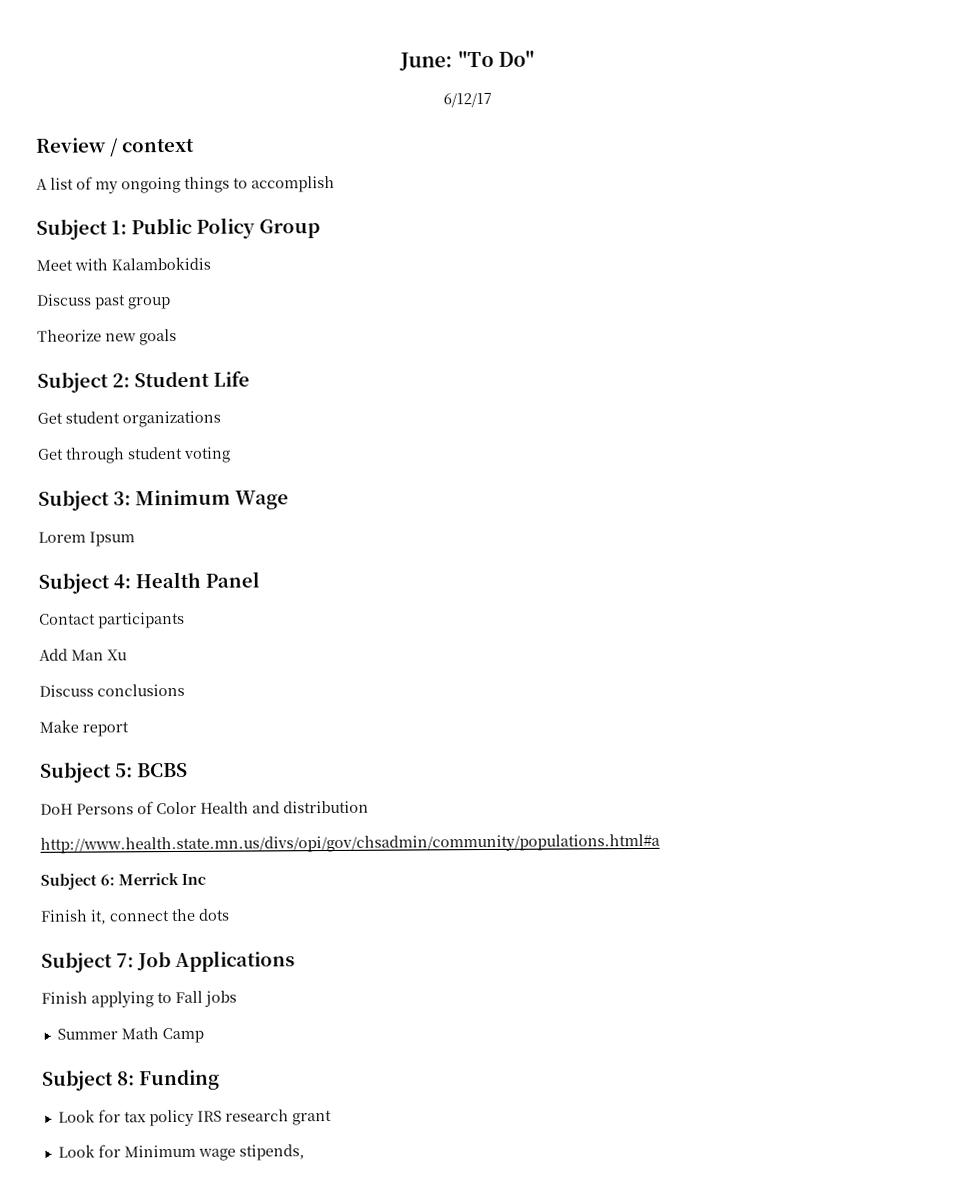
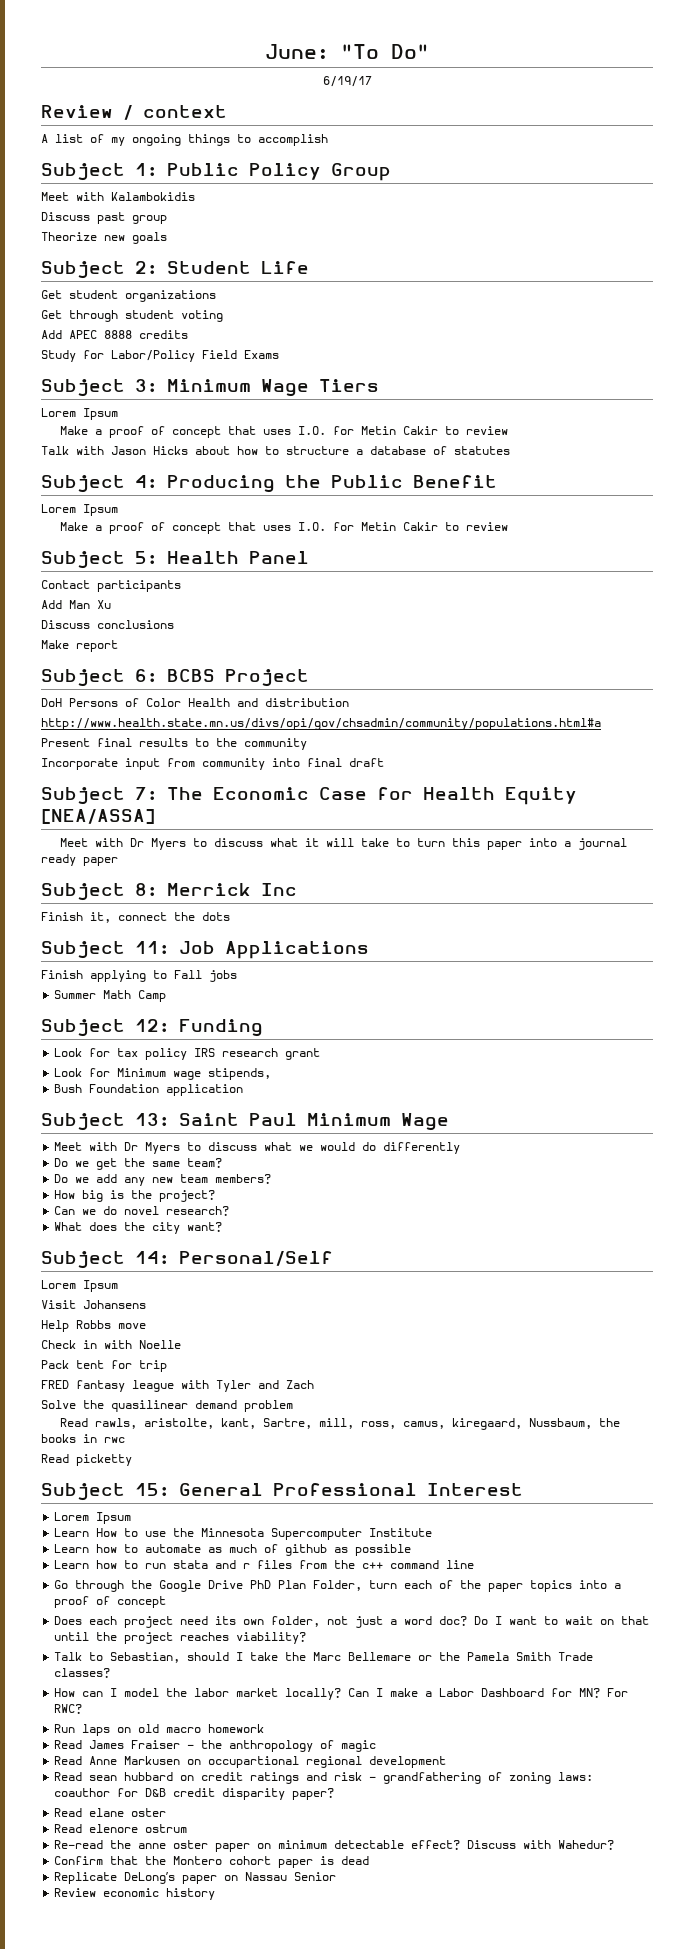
- 6/12/17
+ 6/19/17
+ Add APEC 8888 credits
+ Study for Labor/Policy Field Exams
- Subject 3: Minimum Wage
+ Subject 3: Minimum Wage Tiers
  Lorem Ipsum
- Subject 4: Health Panel
+ Make a proof of concept that uses I.O. for Metin Cakir to review
+ Talk with Jason Hicks about how to structure a database of statutes
+ Subject 4: Producing the Public Benefit
+ Lorem Ipsum
+ Make a proof of concept that uses I.O. for Metin Cakir to review
+ Subject 5: Health Panel
- Subject 5: BCBS
+ Subject 6: BCBS Project
- Subject 6: Merrick Inc
+ Present final results to the community
+ Incorporate input from community into final draft
+ Subject 7: The Economic Case for Health Equity [NEA/ASSA]
+ Meet with Dr Myers to discuss what it will take to turn this paper into a journal ready paper
+ Subject 8: Merrick Inc
- Subject 7: Job Applications
+ Subject 11: Job Applications
- Subject 8: Funding
+ Subject 12: Funding
+ Bush Foundation application
+ Subject 13: Saint Paul Minimum Wage
+ Meet with Dr Myers to discuss what we would do differently
+ Do we get the same team?
+ Do we add any new team members?
+ How big is the project?
+ Can we do novel research?
+ What does the city want?
+ Subject 14: Personal/Self
+ Lorem Ipsum
+ Visit Johansens
+ Help Robbs move
+ Check in with Noelle
+ Pack tent for trip
+ FRED fantasy league with Tyler and Zach
+ Solve the quasilinear demand problem
+ Read rawls, aristolte, kant, Sartre, mill, ross, camus, kiregaard, Nussbaum, the books in rwc
+ Read picketty
+ Subject 15: General Professional Interest
+ Lorem Ipsum
+ Learn How to use the Minnesota Supercomputer Institute
+ Learn how to automate as much of github as possible
+ Learn how to run stata and r files from the c++ command line
+ Go through the Google Drive PhD Plan Folder, turn each of the paper topics into a proof of concept
+ Does each project need its own folder, not just a word doc? Do I want to wait on that until the project reaches viability?
+ Talk to Sebastian, should I take the Marc Bellemare or the Pamela Smith Trade classes?
+ How can I model the labor market locally? Can I make a Labor Dashboard for MN? For RWC?
+ Run laps on old macro homework
+ Read James Fraiser – the anthropology of magic
+ Read Anne Markusen on occupartional regional development
+ Read sean hubbard on credit ratings and risk – grandfathering of zoning laws: coauthor for D&B credit disparity paper?
+ Read elane oster
+ Read elenore ostrum
+ Re-read the anne oster paper on minimum detectable effect? Discuss with Wahedur?
+ Confirm that the Montero cohort paper is dead
+ Replicate DeLong’s paper on Nassau Senior
+ Review economic history

